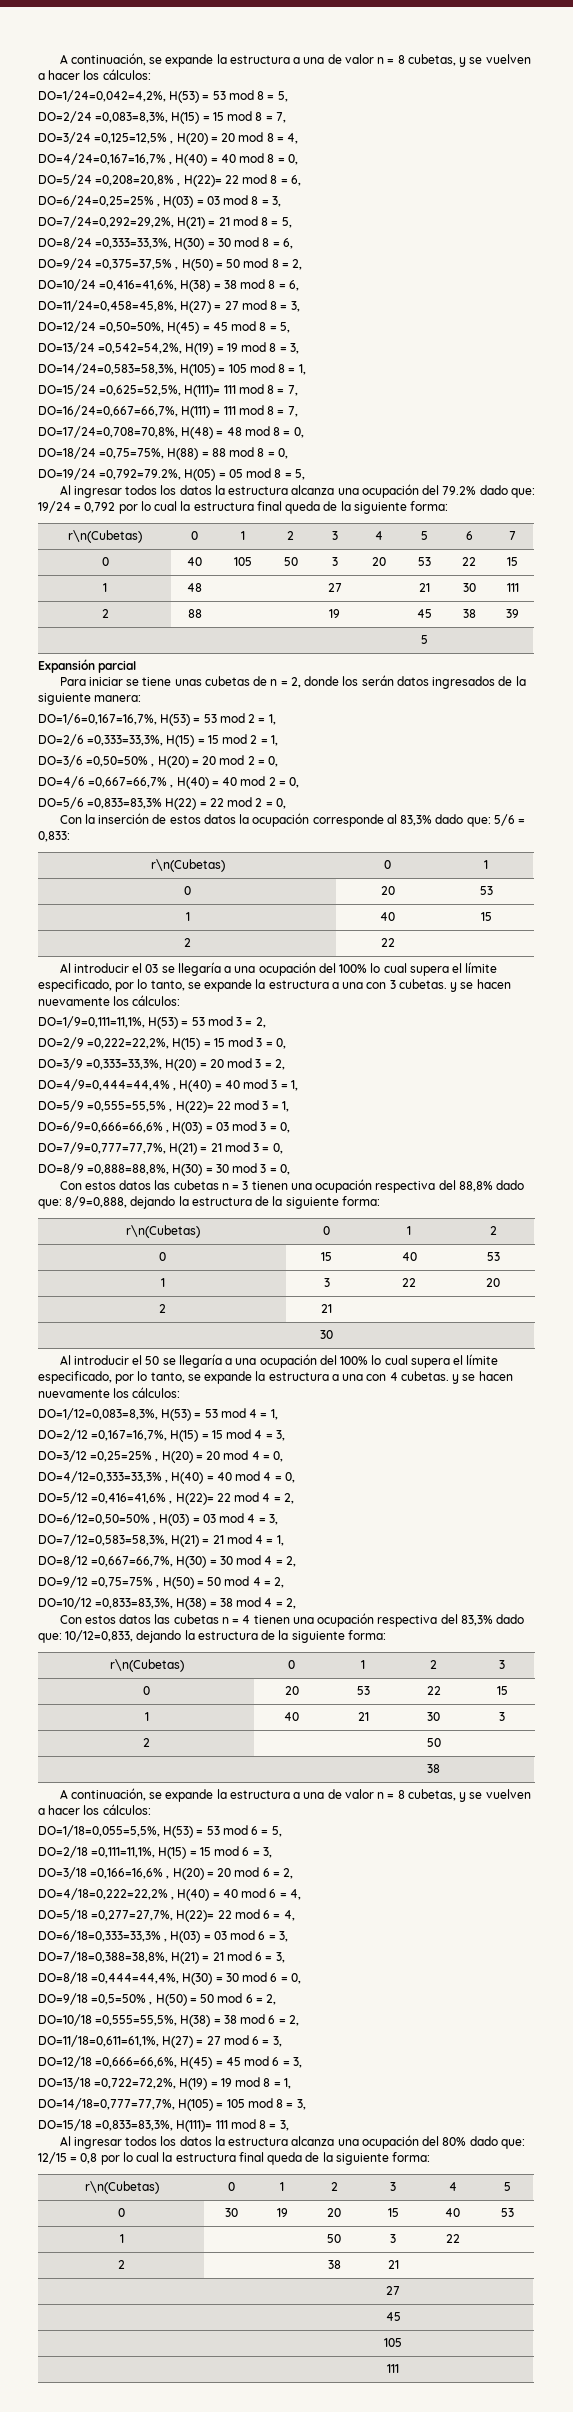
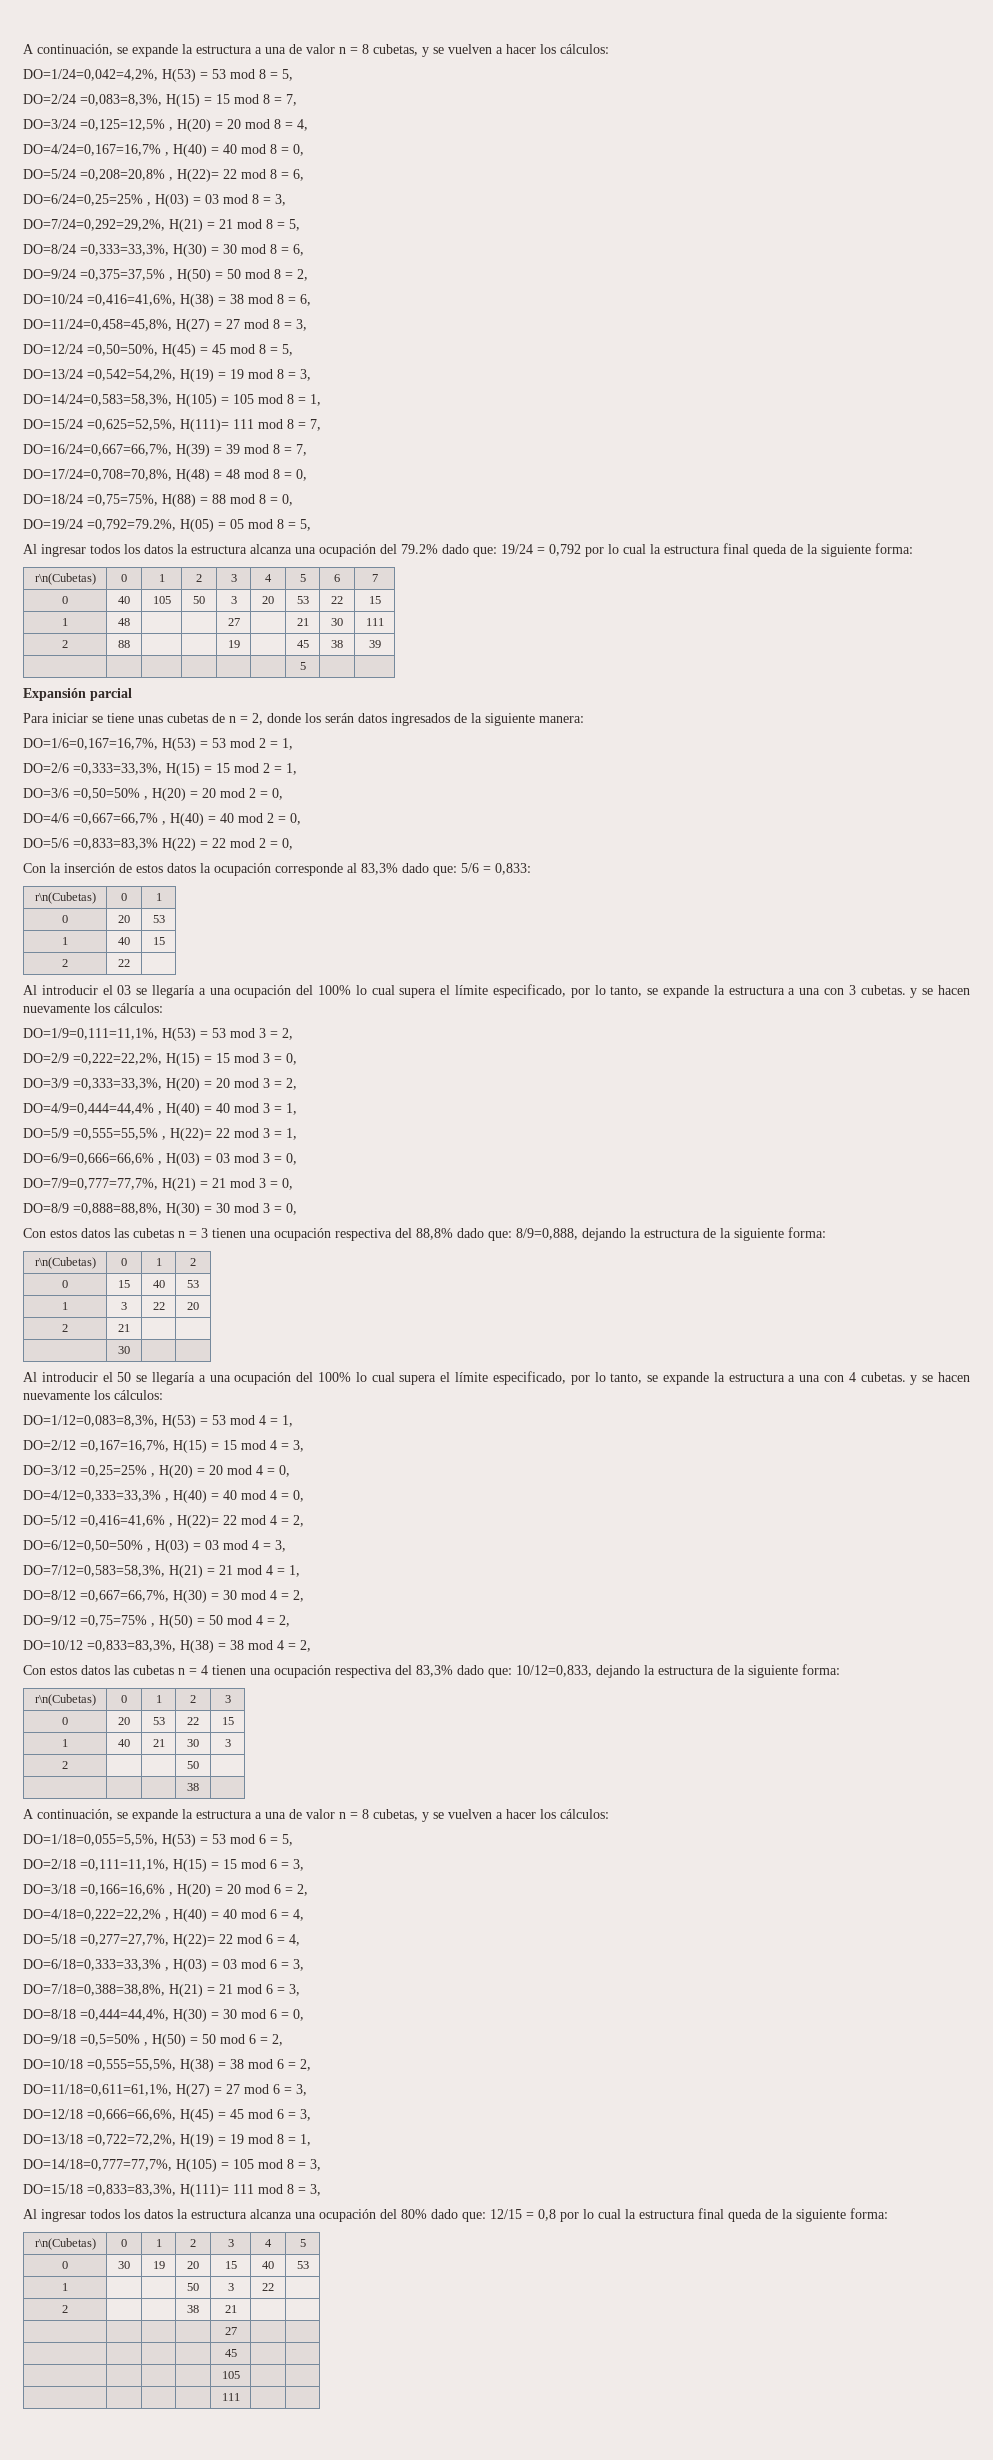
- DO=16/24=0,667=66,7%, H(111) = 111 mod 8 = 7,
+ DO=16/24=0,667=66,7%, H(39) = 39 mod 8 = 7,

